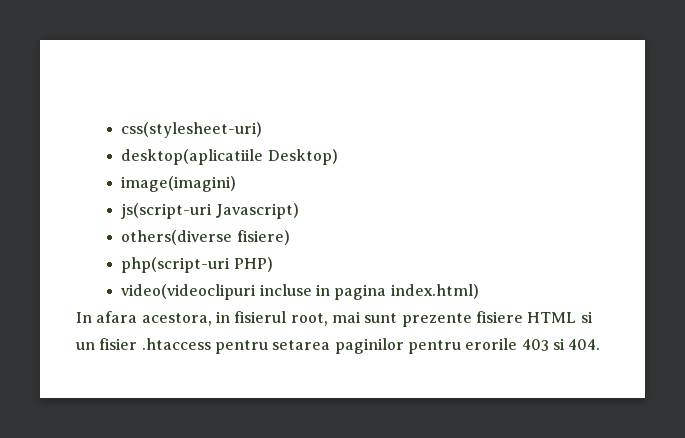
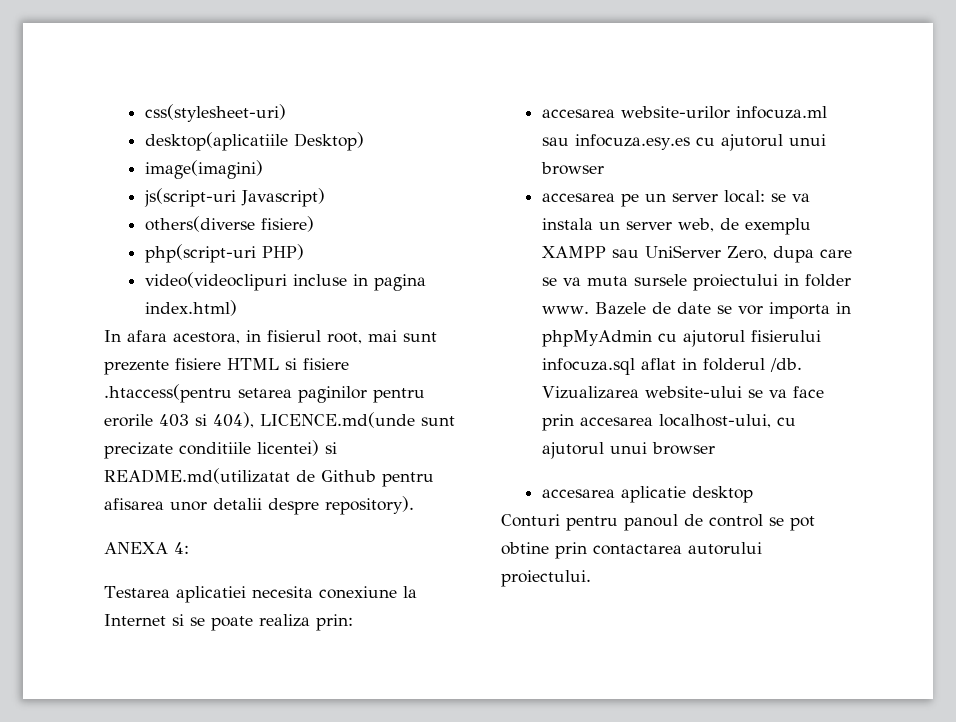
- In afara acestora, in fisierul root, mai sunt prezente fisiere HTML si un fisier .htaccess pentru setarea paginilor pentru erorile 403 si 404.
+ In afara acestora, in fisierul root, mai sunt prezente fisiere HTML si fisiere .htaccess(pentru setarea paginilor pentru erorile 403 si 404), LICENCE.md(unde sunt precizate conditiile licentei) si README.md(utilizatat de Github pentru afisarea unor detalii despre repository).
+ ANEXA 4:
+ Testarea aplicatiei necesita conexiune la Internet si se poate realiza prin:
+ accesarea website-urilor infocuza.ml sau infocuza.esy.es cu ajutorul unui browser
+ accesarea pe un server local: se va instala un server web, de exemplu XAMPP sau UniServer Zero, dupa care se va muta sursele proiectului in folder www. Bazele de date se vor importa in phpMyAdmin cu ajutorul fisierului infocuza.sql aflat in folderul /db. Vizualizarea website-ului se va face prin accesarea localhost-ului, cu ajutorul unui browser
+ accesarea aplicatie desktop
+ Conturi pentru panoul de control se pot obtine prin contactarea autorului proiectului.

